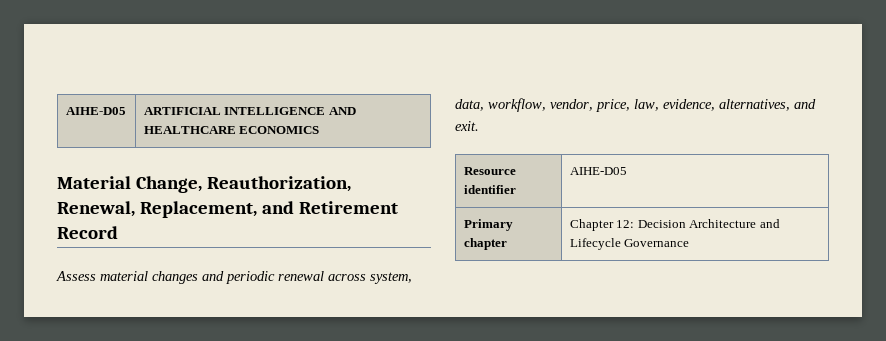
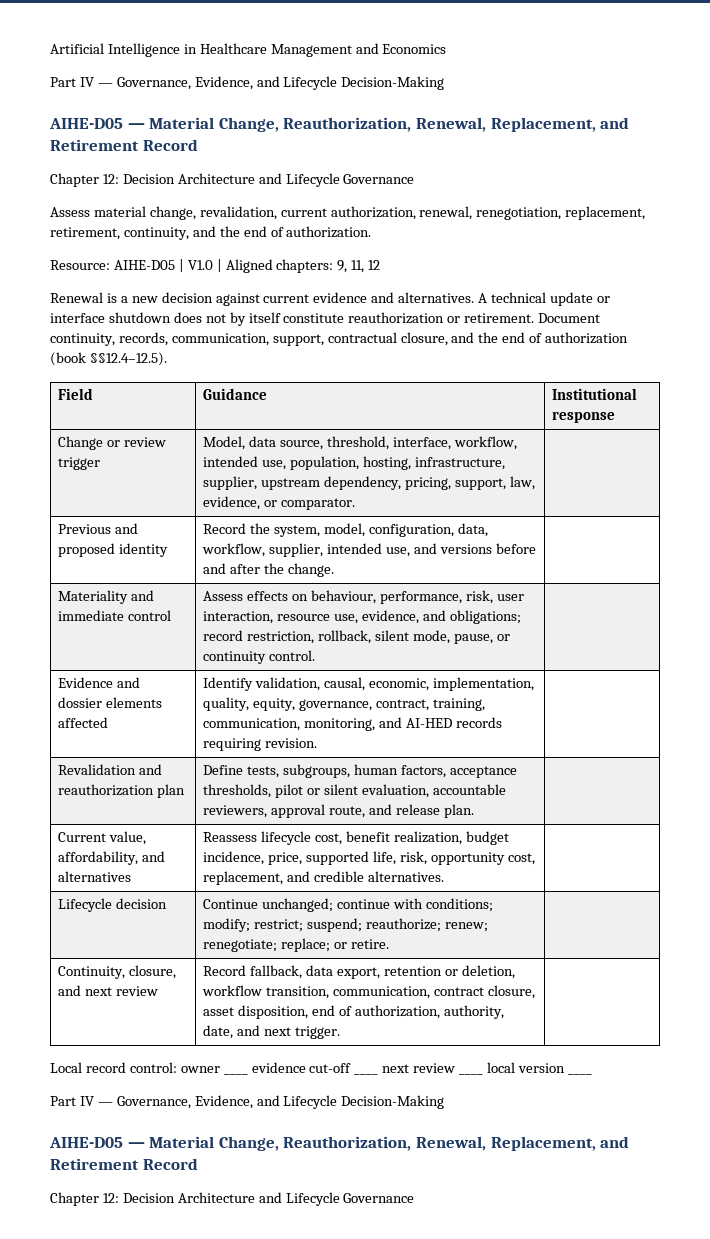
- AIHE-D05 | ARTIFICIAL INTELLIGENCE AND HEALTHCARE ECONOMICS
- Material Change, Reauthorization, Renewal, Replacement, and Retirement Record
- Assess material changes and periodic renewal across system, data, workflow, vendor, price, law, evidence, alternatives, and exit.
- Resource identifier | AIHE-D05
- Primary chapter | Chapter 12: Decision Architecture and Lifecycle Governance
+ Artificial Intelligence in Healthcare Management and Economics
+ Part IV — Governance, Evidence, and Lifecycle Decision-Making
+ AIHE-D05 — Material Change, Reauthorization, Renewal, Replacement, and Retirement Record
+ Chapter 12: Decision Architecture and Lifecycle Governance
+ Assess material change, revalidation, current authorization, renewal, renegotiation, replacement, retirement, continuity, and the end of authorization.
+ Resource: AIHE-D05 | V1.0 | Aligned chapters: 9, 11, 12
+ Renewal is a new decision against current evidence and alternatives. A technical update or interface shutdown does not by itself constitute reauthorization or retirement. Document continuity, records, communication, support, contractual closure, and the end of authorization (book §§12.4–12.5).
+ Field | Guidance | Institutional response
+ Change or review trigger | Model, data source, threshold, interface, workflow, intended use, population, hosting, infrastructure, supplier, upstream dependency, pricing, support, law, evidence, or comparator. |
+ Previous and proposed identity | Record the system, model, configuration, data, workflow, supplier, intended use, and versions before and after the change. |
+ Materiality and immediate control | Assess effects on behaviour, performance, risk, user interaction, resource use, evidence, and obligations; record restriction, rollback, silent mode, pause, or continuity control. |
+ Evidence and dossier elements affected | Identify validation, causal, economic, implementation, quality, equity, governance, contract, training, communication, monitoring, and AI-HED records requiring revision. |
+ Revalidation and reauthorization plan | Define tests, subgroups, human factors, acceptance thresholds, pilot or silent evaluation, accountable reviewers, approval route, and release plan. |
+ Current value, affordability, and alternatives | Reassess lifecycle cost, benefit realization, budget incidence, price, supported life, risk, opportunity cost, replacement, and credible alternatives. |
+ Lifecycle decision | Continue unchanged; continue with conditions; modify; restrict; suspend; reauthorize; renew; renegotiate; replace; or retire. |
+ Continuity, closure, and next review | Record fallback, data export, retention or deletion, workflow transition, communication, contract closure, asset disposition, end of authorization, authority, date, and next trigger. |
+ Local record control: owner ____ evidence cut-off ____ next review ____ local version ____
+ Part IV — Governance, Evidence, and Lifecycle Decision-Making
+ AIHE-D05 — Material Change, Reauthorization, Renewal, Replacement, and Retirement Record
+ Chapter 12: Decision Architecture and Lifecycle Governance

